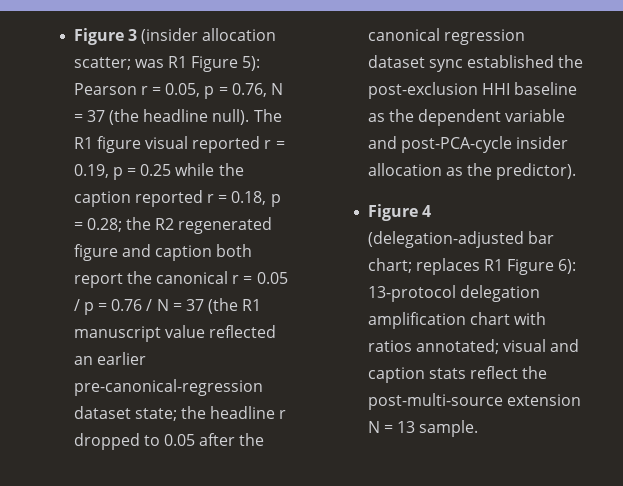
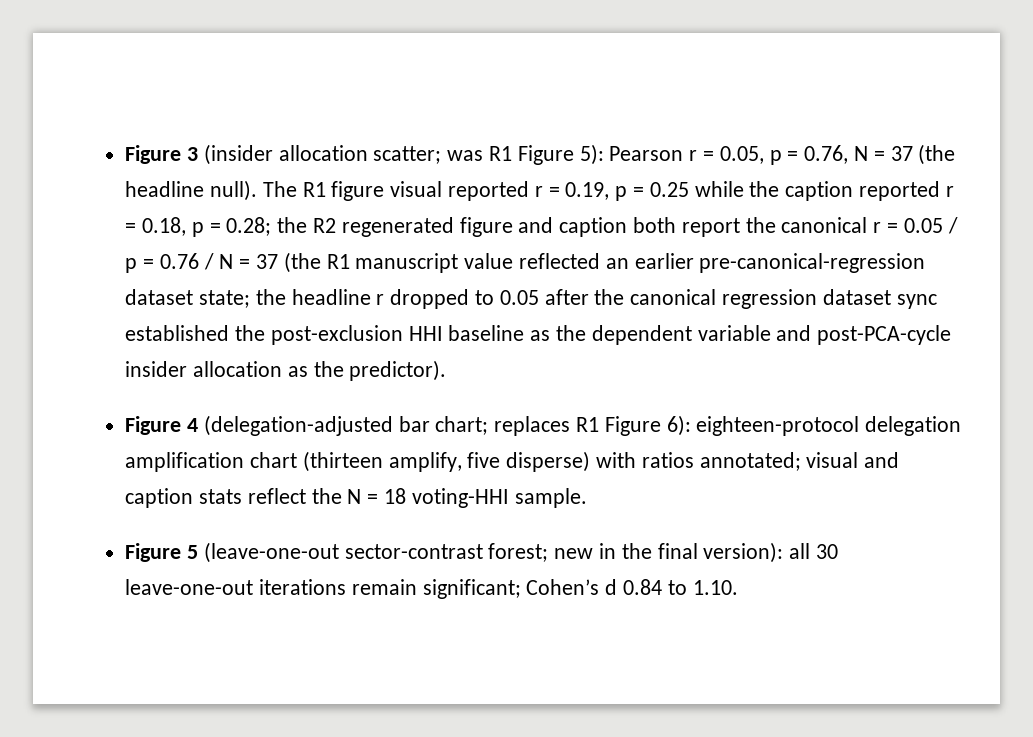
- Figure 4 (delegation-adjusted bar chart; replaces R1 Figure 6): 13-protocol delegation amplification chart with ratios annotated; visual and caption stats reflect the post-multi-source extension N = 13 sample.
+ Figure 4 (delegation-adjusted bar chart; replaces R1 Figure 6): eighteen-protocol delegation amplification chart (thirteen amplify, five disperse) with ratios annotated; visual and caption stats reflect the N = 18 voting-HHI sample.
+ Figure 5 (leave-one-out sector-contrast forest; new in the final version): all 30 leave-one-out iterations remain significant; Cohen’s d 0.84 to 1.10.

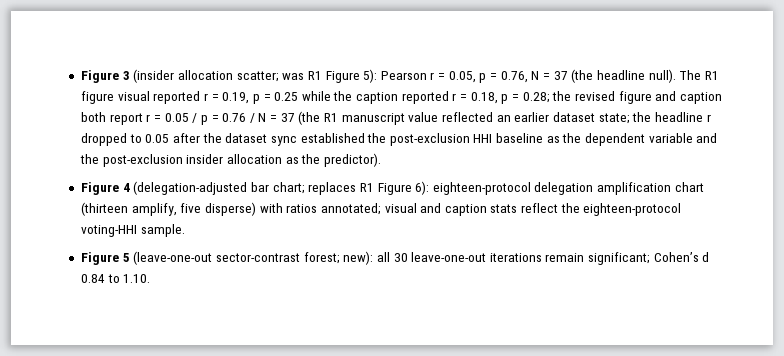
- the R2 regenerated figure and caption both report the canonical r = 0.05 / p = 0.76 / N = 37 (the R1 manuscript value reflected an earlier pre-canonical-regression dataset state;
+ the revised figure and caption both report r = 0.05 / p = 0.76 / N = 37 (the R1 manuscript value reflected an earlier dataset state;
- the headline r dropped to 0.05 after the canonical regression dataset sync established the post-exclusion HHI baseline as the dependent variable and post-PCA-cycle insider allocation as the predictor).
+ the headline r dropped to 0.05 after the dataset sync established the post-exclusion HHI baseline as the dependent variable and the post-exclusion insider allocation as the predictor).
- Figure 4 (delegation-adjusted bar chart; replaces R1 Figure 6): eighteen-protocol delegation amplification chart (thirteen amplify, five disperse) with ratios annotated; visual and caption stats reflect the N = 18 voting-HHI sample.
+ Figure 4 (delegation-adjusted bar chart; replaces R1 Figure 6): eighteen-protocol delegation amplification chart (thirteen amplify, five disperse) with ratios annotated; visual and caption stats reflect the eighteen-protocol voting-HHI sample.
- Figure 5 (leave-one-out sector-contrast forest; new in the final version): all 30 leave-one-out iterations remain significant; Cohen’s d 0.84 to 1.10.
+ Figure 5 (leave-one-out sector-contrast forest; new): all 30 leave-one-out iterations remain significant; Cohen’s d 0.84 to 1.10.

